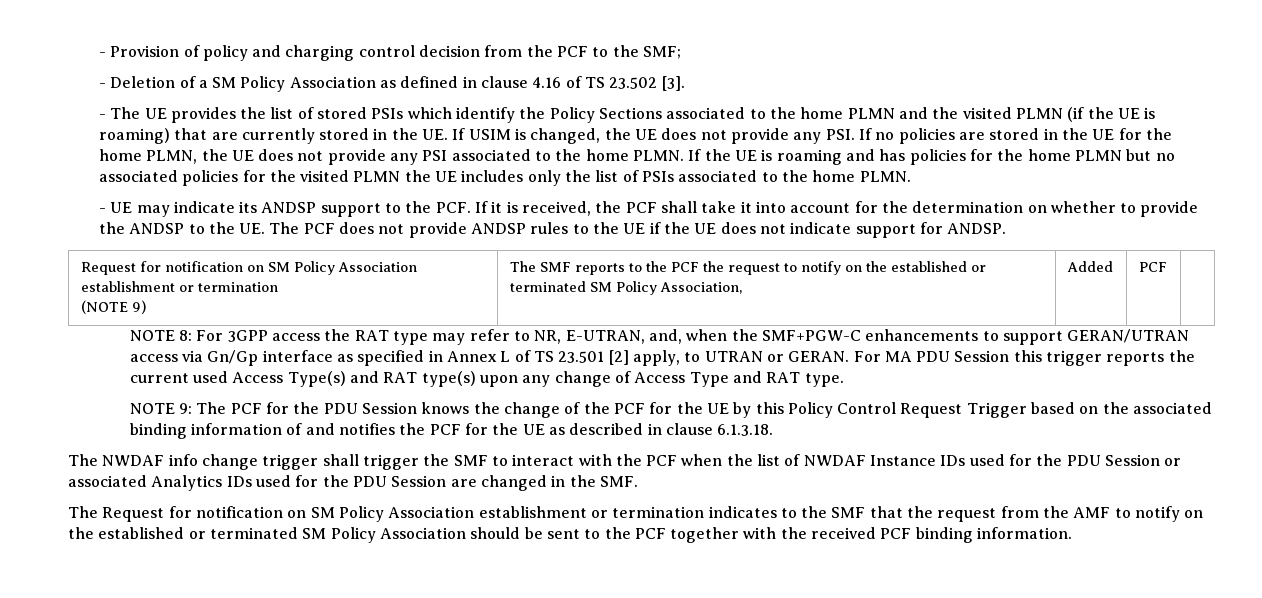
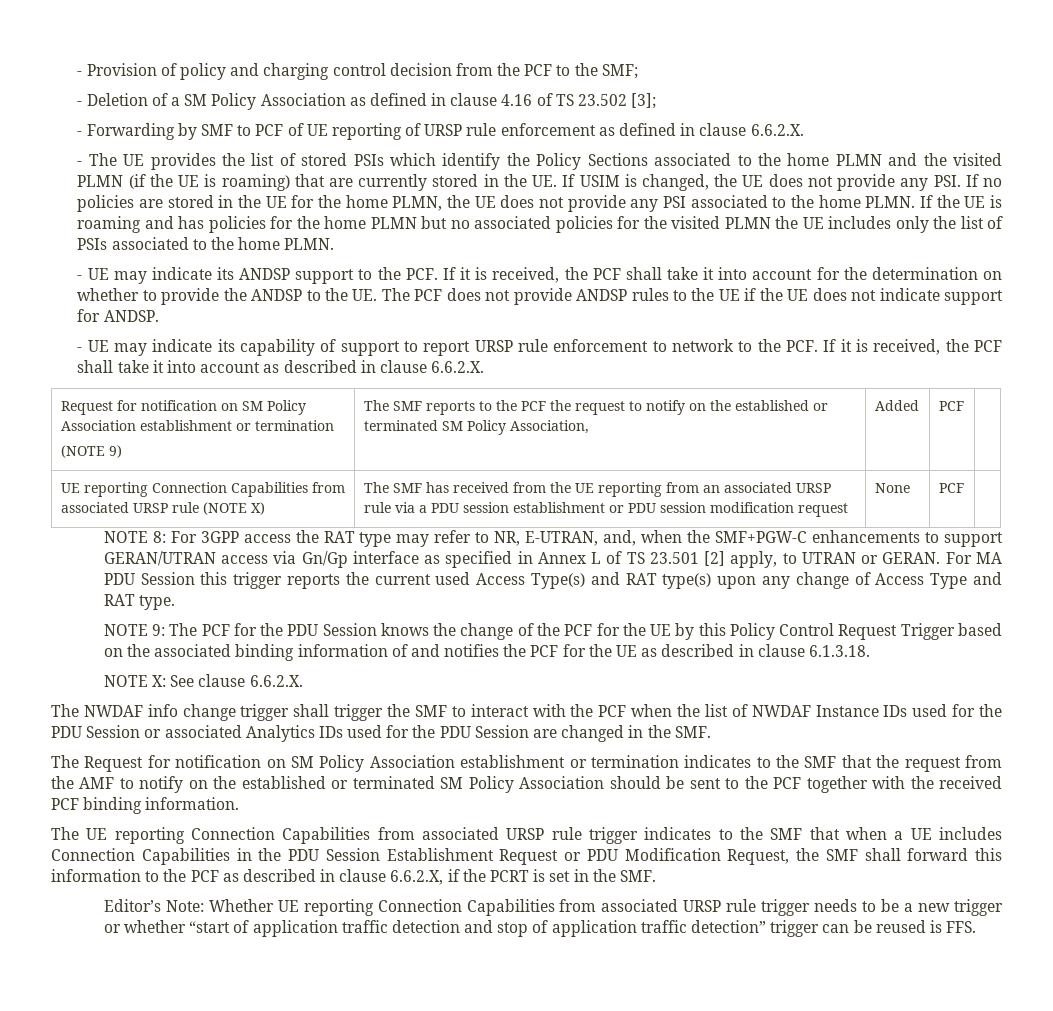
- - Deletion of a SM Policy Association as defined in clause 4.16 of TS 23.502 [3].
+ - Deletion of a SM Policy Association as defined in clause 4.16 of TS 23.502 [3];
+ - Forwarding by SMF to PCF of UE reporting of URSP rule enforcement as defined in clause 6.6.2.X.
+ - UE may indicate its capability of support to report URSP rule enforcement to network to the PCF. If it is received, the PCF shall take it into account as described in clause 6.6.2.X.
+ UE reporting Connection Capabilities from associated URSP rule (NOTE X) | The SMF has received from the UE reporting from an associated URSP rule via a PDU session establishment or PDU session modification request | None | PCF |
+ NOTE X: See clause 6.6.2.X.
+ The UE reporting Connection Capabilities from associated URSP rule trigger indicates to the SMF that when a UE includes Connection Capabilities in the PDU Session Establishment Request or PDU Modification Request, the SMF shall forward this information to the PCF as described in clause 6.6.2.X, if the PCRT is set in the SMF.
+ Editor’s Note: Whether UE reporting Connection Capabilities from associated URSP rule trigger needs to be a new trigger or whether “start of application traffic detection and stop of application traffic detection” trigger can be reused is FFS.

